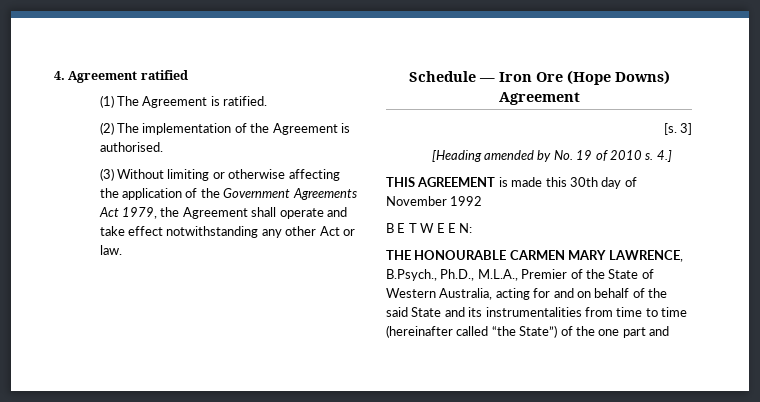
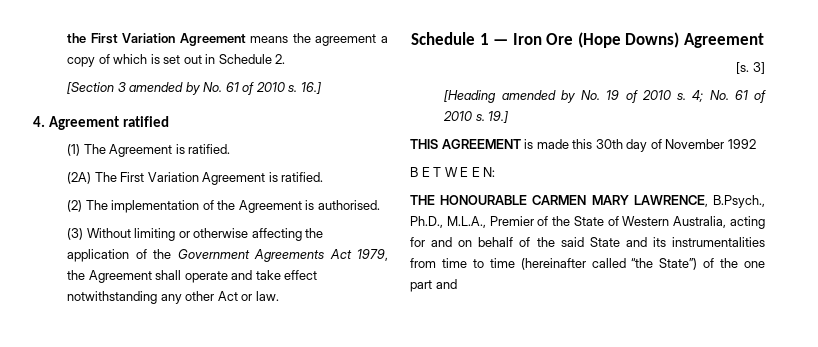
+ the First Variation Agreement means the agreement a copy of which is set out in Schedule 2.
+ [Section 3 amended by No. 61 of 2010 s. 16.]
+ (2A) The First Variation Agreement is ratified.
- Schedule — Iron Ore (Hope Downs) Agreement
+ Schedule 1 — Iron Ore (Hope Downs) Agreement
- 4.]
+ 4; No. 61 of 2010 s. 19.]

